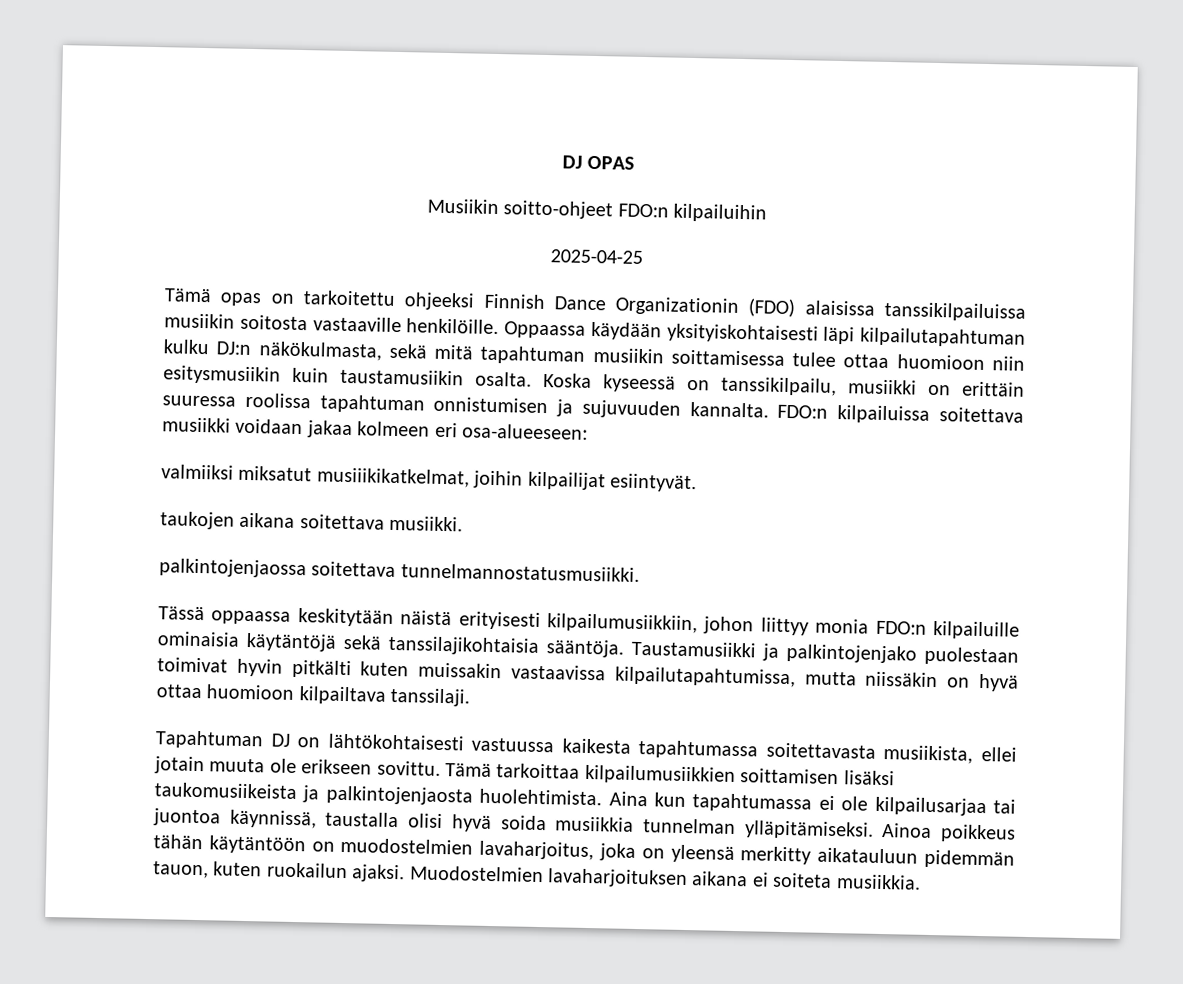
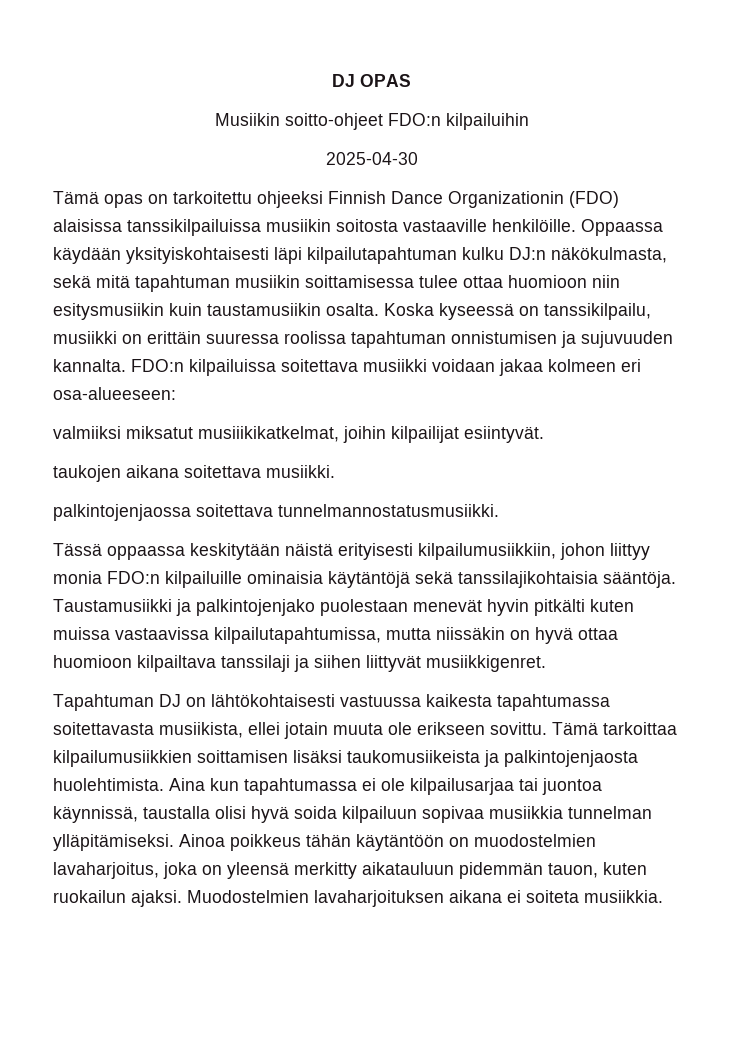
- 2025-04-25
+ 2025-04-30
- Taustamusiikki ja palkintojenjako puolestaan toimivat hyvin pitkälti kuten muissakin vastaavissa kilpailutapahtumissa, mutta niissäkin on hyvä ottaa huomioon kilpailtava tanssilaji.
+ Taustamusiikki ja palkintojenjako puolestaan menevät hyvin pitkälti kuten muissa vastaavissa kilpailutapahtumissa, mutta niissäkin on hyvä ottaa huomioon kilpailtava tanssilaji ja siihen liittyvät musiikkigenret.
- Aina kun tapahtumassa ei ole kilpailusarjaa tai juontoa käynnissä, taustalla olisi hyvä soida musiikkia tunnelman ylläpitämiseksi.
+ Aina kun tapahtumassa ei ole kilpailusarjaa tai juontoa käynnissä, taustalla olisi hyvä soida kilpailuun sopivaa musiikkia tunnelman ylläpitämiseksi.

